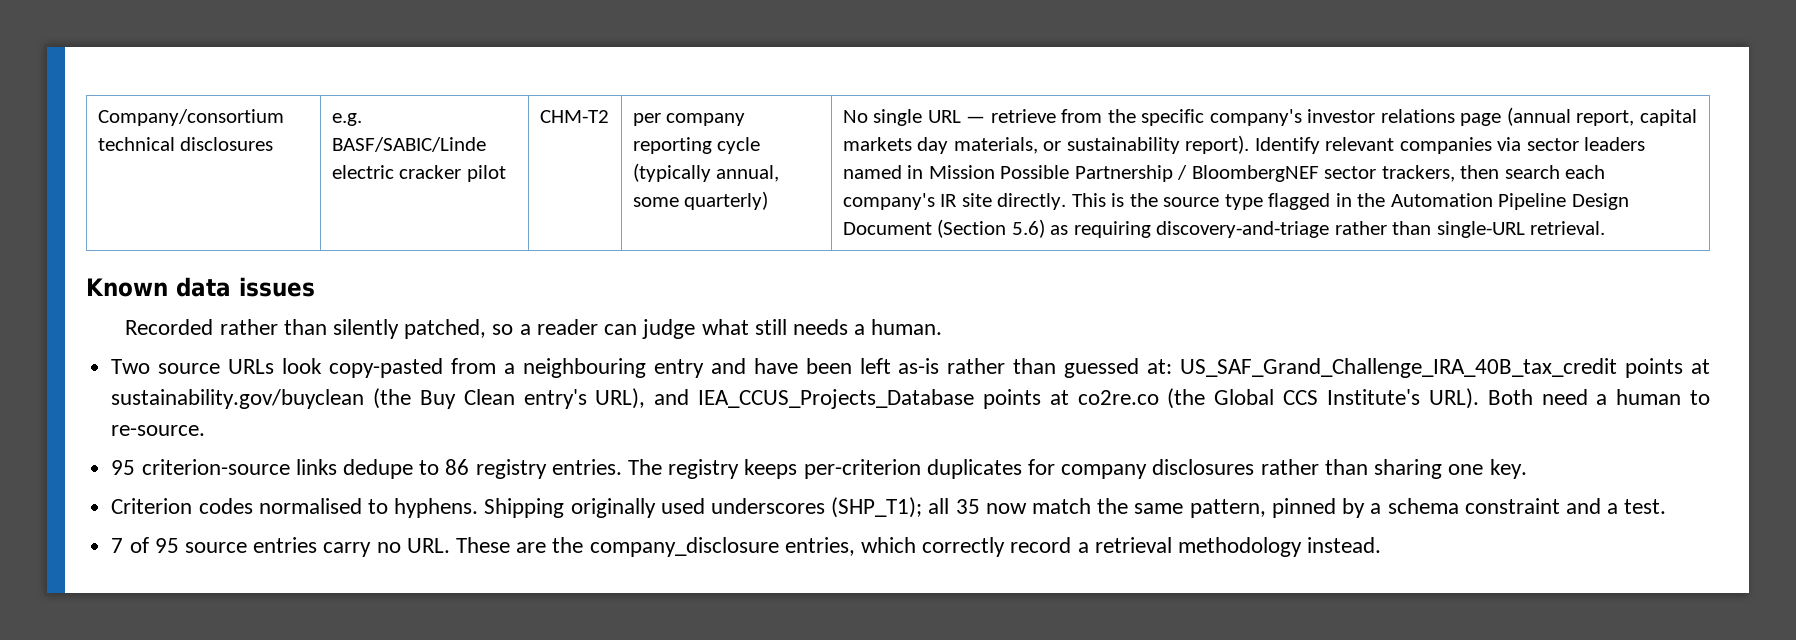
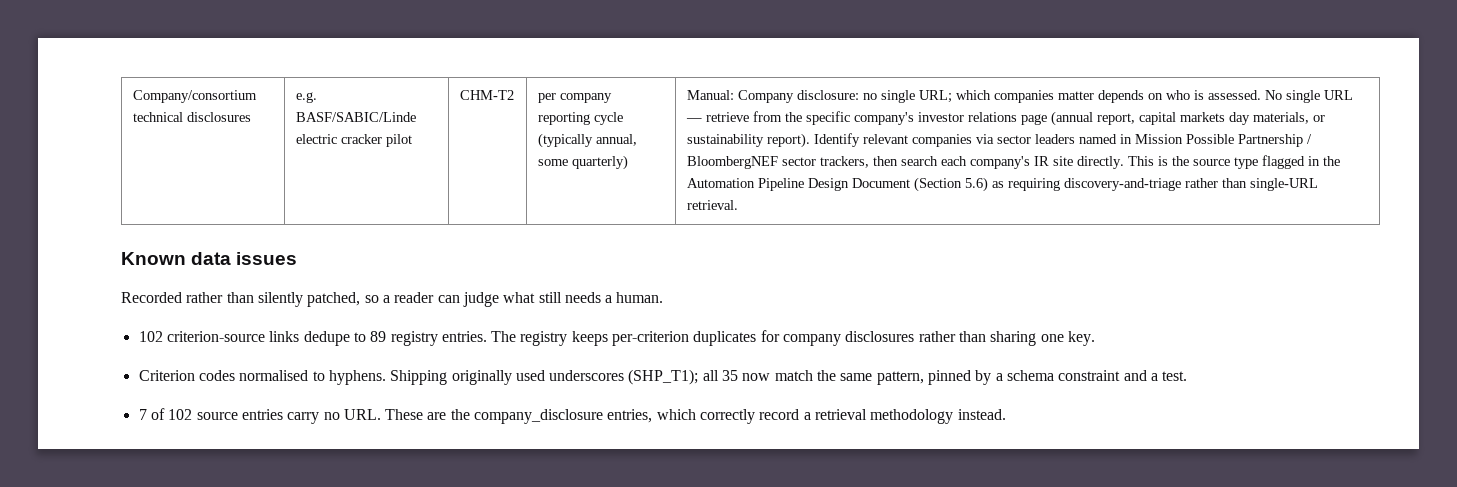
+ Manual: Company disclosure: no single URL; which companies matter depends on who is assessed.
- Two source URLs look copy-pasted from a neighbouring entry and have been left as-is rather than guessed at: US_SAF_Grand_Challenge_IRA_40B_tax_credit points at sustainability.gov/buyclean (the Buy Clean entry's URL), and IEA_CCUS_Projects_Database points at co2re.co (the Global CCS Institute's URL). Both need a human to re-source.
- 95 criterion-source links dedupe to 86 registry entries.
+ 102 criterion-source links dedupe to 89 registry entries.
- 7 of 95 source entries carry no URL. These are the company_disclosure entries, which correctly record a retrieval methodology instead.
+ 7 of 102 source entries carry no URL. These are the company_disclosure entries, which correctly record a retrieval methodology instead.

